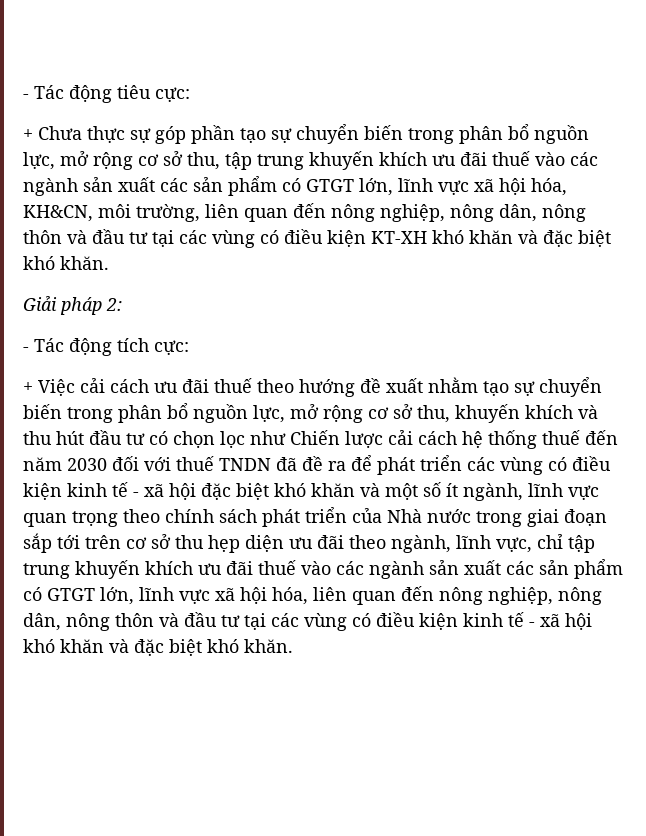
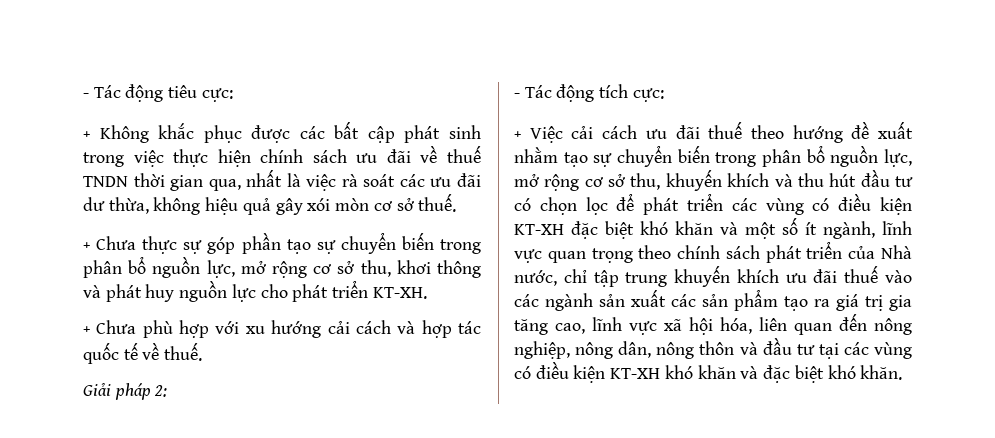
+ + Không khắc phục được các bất cập phát sinh trong việc thực hiện chính sách ưu đãi về thuế TNDN thời gian qua, nhất là việc rà soát các ưu đãi dư thừa, không hiệu quả gây xói mòn cơ sở thuế.
- + Chưa thực sự góp phần tạo sự chuyển biến trong phân bổ nguồn lực, mở rộng cơ sở thu, tập trung khuyến khích ưu đãi thuế vào các ngành sản xuất các sản phẩm có GTGT lớn, lĩnh vực xã hội hóa, KH&CN, môi trường, liên quan đến nông nghiệp, nông dân, nông thôn và đầu tư tại các vùng có điều kiện KT-XH khó khăn và đặc biệt khó khăn.
+ + Chưa thực sự góp phần tạo sự chuyển biến trong phân bổ nguồn lực, mở rộng cơ sở thu, khơi thông và phát huy nguồn lực cho phát triển KT-XH.
+ + Chưa phù hợp với xu hướng cải cách và hợp tác quốc tế về thuế.
- + Việc cải cách ưu đãi thuế theo hướng đề xuất nhằm tạo sự chuyển biến trong phân bổ nguồn lực, mở rộng cơ sở thu, khuyến khích và thu hút đầu tư có chọn lọc như Chiến lược cải cách hệ thống thuế đến năm 2030 đối với thuế TNDN đã đề ra để phát triển các vùng có điều kiện kinh tế - xã hội đặc biệt khó khăn và một số ít ngành, lĩnh vực quan trọng theo chính sách phát triển của Nhà nước trong giai đoạn sắp tới trên cơ sở thu hẹp diện ưu đãi theo ngành, lĩnh vực, chỉ tập trung khuyến khích ưu đãi thuế vào các ngành sản xuất các sản phẩm có GTGT lớn, lĩnh vực xã hội hóa, liên quan đến nông nghiệp, nông dân, nông thôn và đầu tư tại các vùng có điều kiện kinh tế - xã hội khó khăn và đặc biệt khó khăn.
+ + Việc cải cách ưu đãi thuế theo hướng đề xuất nhằm tạo sự chuyển biến trong phân bổ nguồn lực, mở rộng cơ sở thu, khuyến khích và thu hút đầu tư có chọn lọc để phát triển các vùng có điều kiện KT-XH đặc biệt khó khăn và một số ít ngành, lĩnh vực quan trọng theo chính sách phát triển của Nhà nước, chỉ tập trung khuyến khích ưu đãi thuế vào các ngành sản xuất các sản phẩm tạo ra giá trị gia tăng cao, lĩnh vực xã hội hóa, liên quan đến nông nghiệp, nông dân, nông thôn và đầu tư tại các vùng có điều kiện KT-XH khó khăn và đặc biệt khó khăn.

